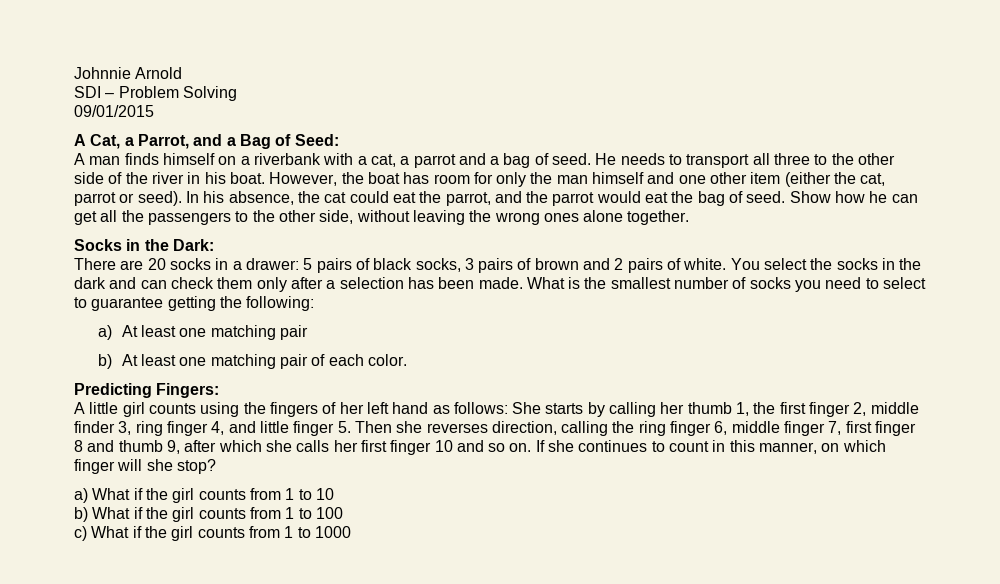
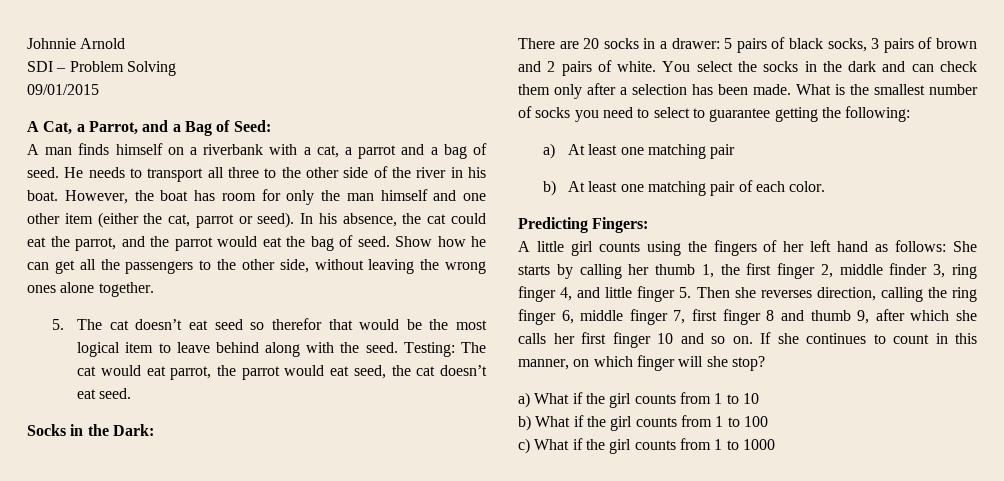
+ 5. The cat doesn’t eat seed so therefor that would be the most logical item to leave behind along with the seed. Testing: The cat would eat parrot, the parrot would eat seed, the cat doesn’t eat seed.

